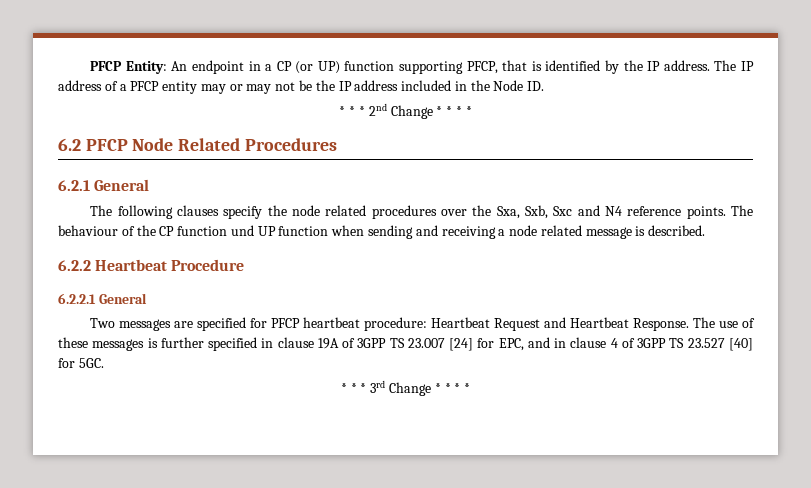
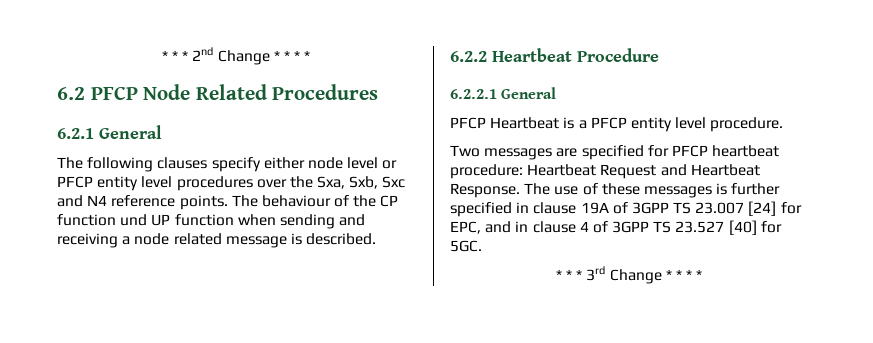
- PFCP Entity: An endpoint in a CP (or UP) function supporting PFCP, that is identified by the IP address. The IP address of a PFCP entity may or may not be the IP address included in the Node ID.
- The following clauses specify the node related procedures over the Sxa, Sxb, Sxc and N4 reference points.
+ The following clauses specify either node level or PFCP entity level procedures over the Sxa, Sxb, Sxc and N4 reference points.
+ PFCP Heartbeat is a PFCP entity level procedure.

